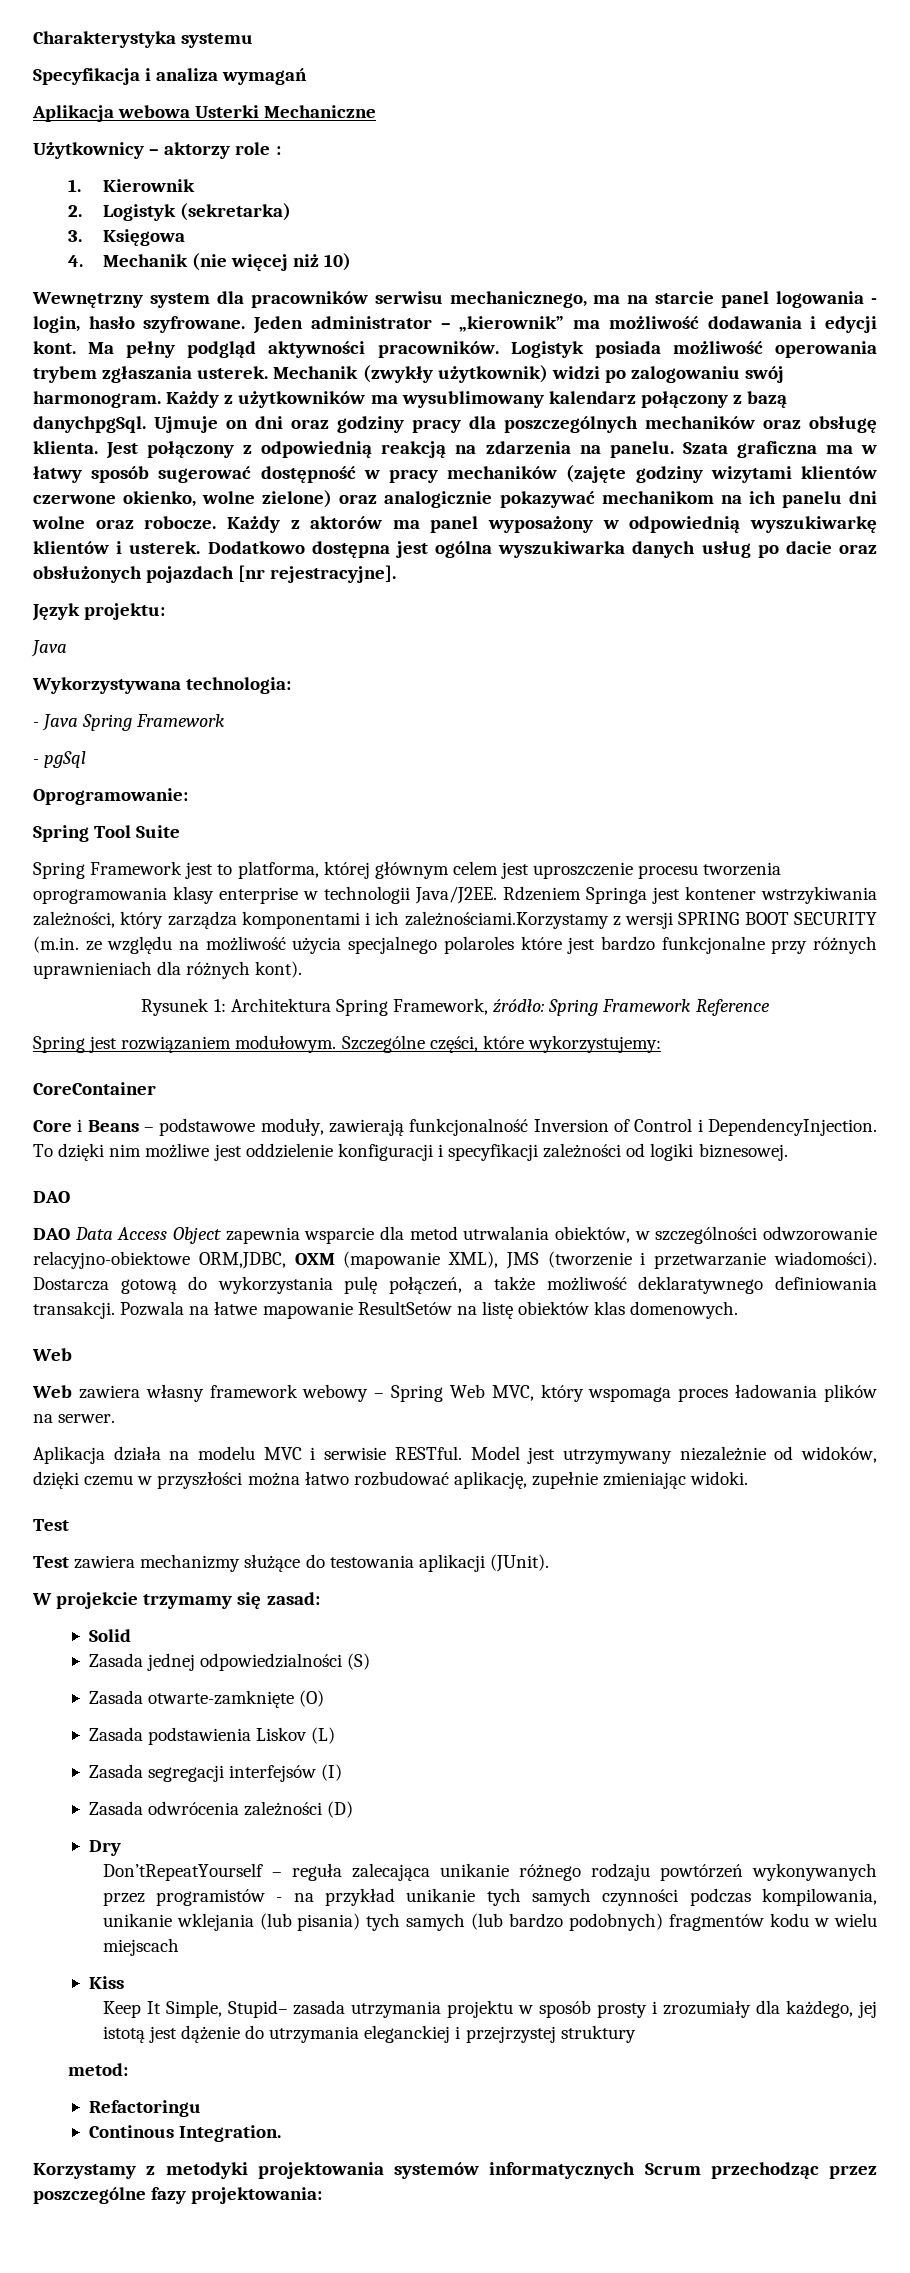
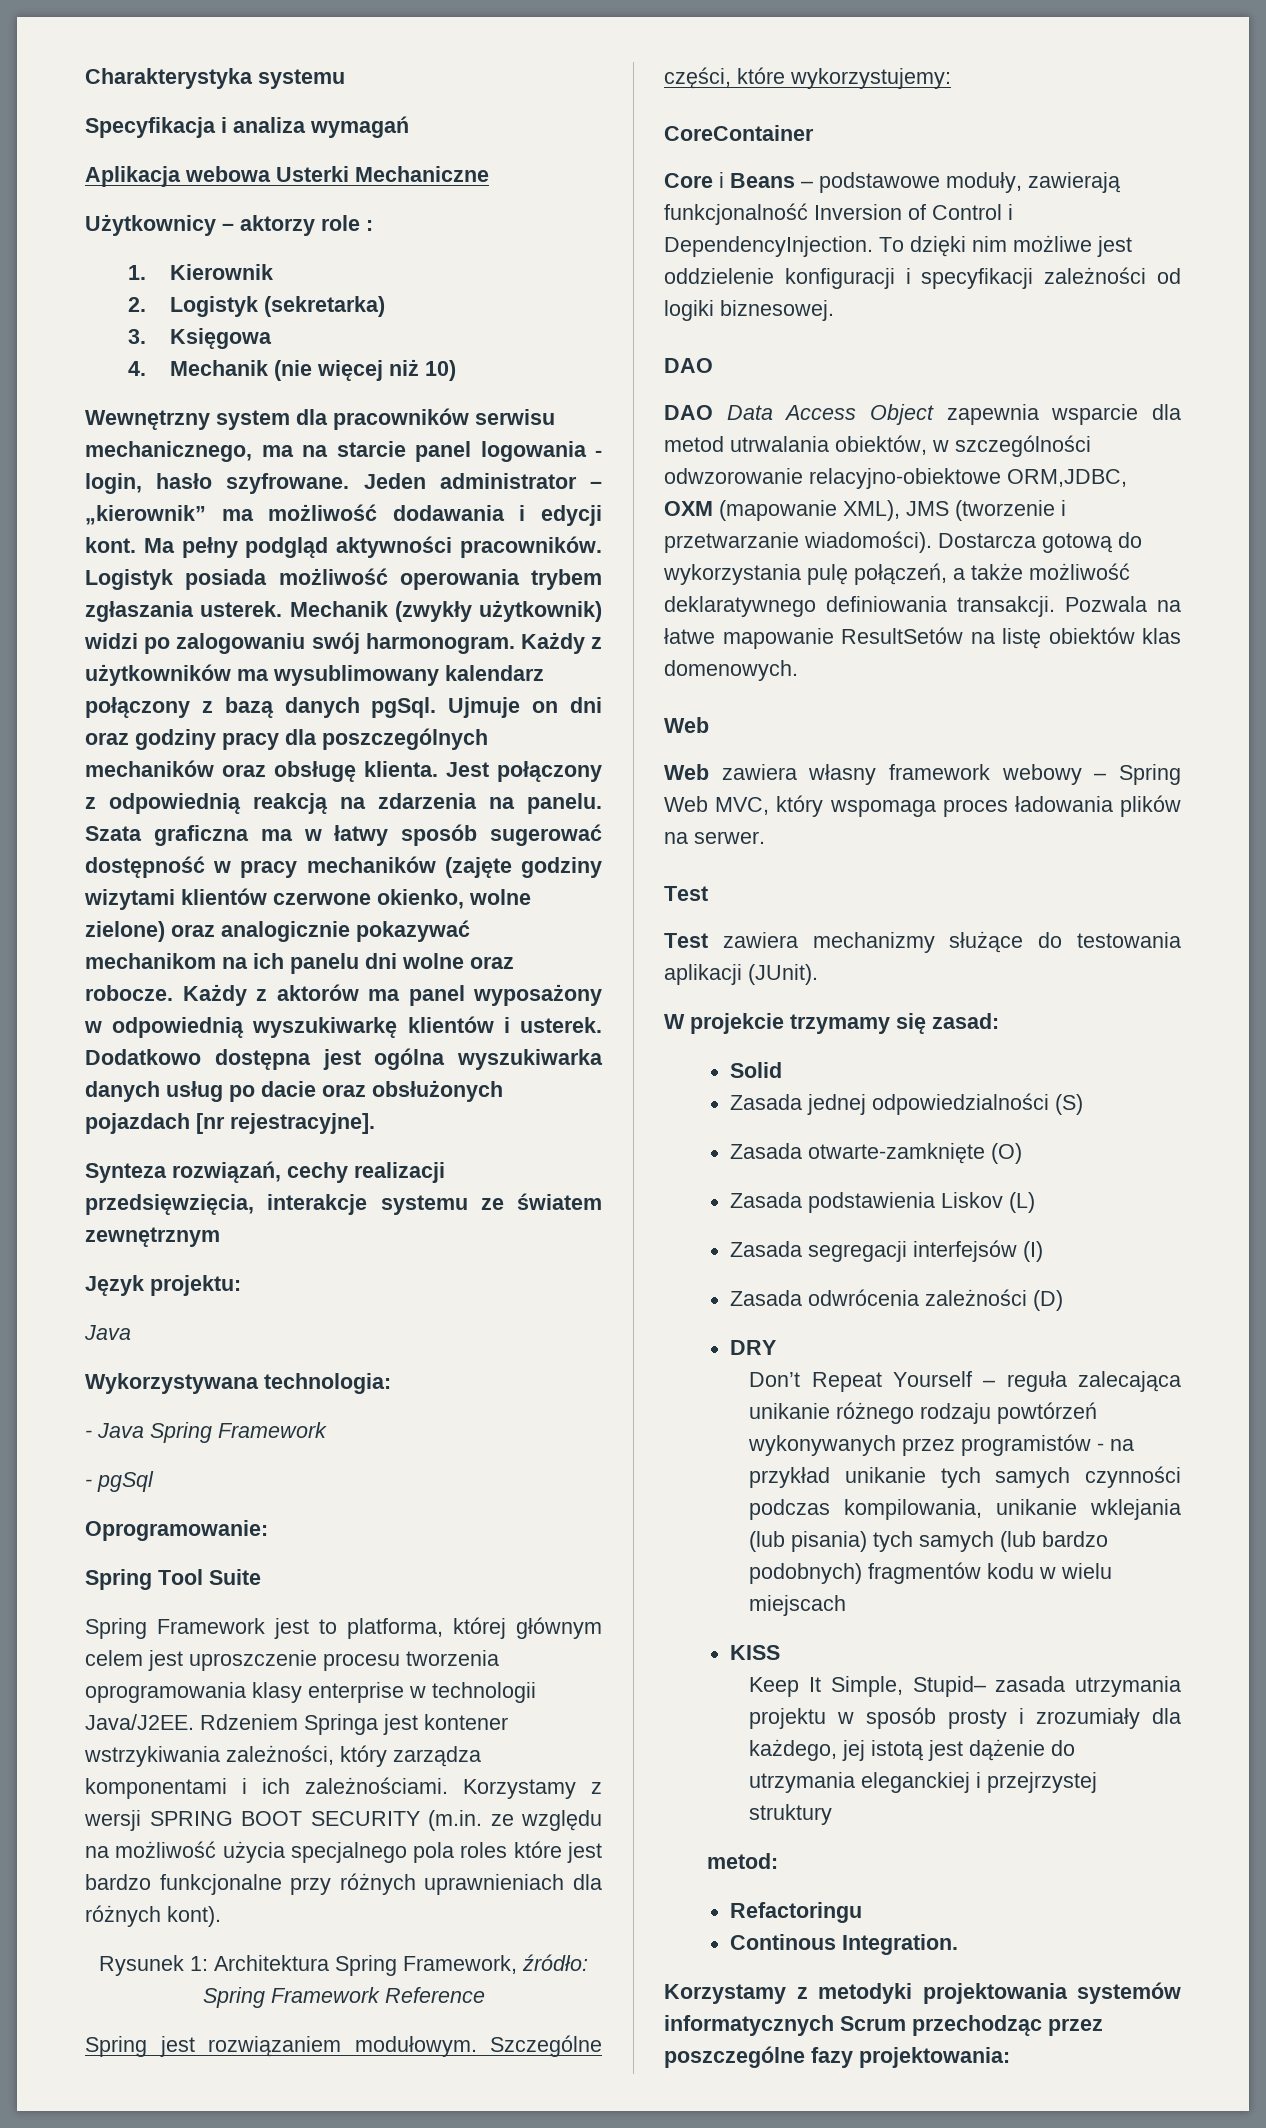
- Każdy z użytkowników ma wysublimowany kalendarz połączony z bazą danychpgSql.
+ Każdy z użytkowników ma wysublimowany kalendarz połączony z bazą danych pgSql.
+ Synteza rozwiązań, cechy realizacji przedsięwzięcia, interakcje systemu ze światem zewnętrznym
- Rdzeniem Springa jest kontener wstrzykiwania zależności, który zarządza komponentami i ich zależnościami.Korzystamy z wersji SPRING BOOT SECURITY (m.in. ze względu na możliwość użycia specjalnego polaroles które jest bardzo funkcjonalne przy różnych uprawnieniach dla różnych kont).
+ Rdzeniem Springa jest kontener wstrzykiwania zależności, który zarządza komponentami i ich zależnościami. Korzystamy z wersji SPRING BOOT SECURITY (m.in. ze względu na możliwość użycia specjalnego pola roles które jest bardzo funkcjonalne przy różnych uprawnieniach dla różnych kont).
- Aplikacja działa na modelu MVC i serwisie RESTful. Model jest utrzymywany niezależnie od widoków, dzięki czemu w przyszłości można łatwo rozbudować aplikację, zupełnie zmieniając widoki.
- Dry
- Don’tRepeatYourself – reguła zalecająca unikanie różnego rodzaju powtórzeń wykonywanych przez programistów - na przykład unikanie tych samych czynności podczas kompilowania, unikanie wklejania (lub pisania) tych samych (lub bardzo podobnych) fragmentów kodu w wielu miejscach
+ DRY
+ Don’t Repeat Yourself – reguła zalecająca unikanie różnego rodzaju powtórzeń wykonywanych przez programistów - na przykład unikanie tych samych czynności podczas kompilowania, unikanie wklejania (lub pisania) tych samych (lub bardzo podobnych) fragmentów kodu w wielu miejscach
- Kiss
+ KISS

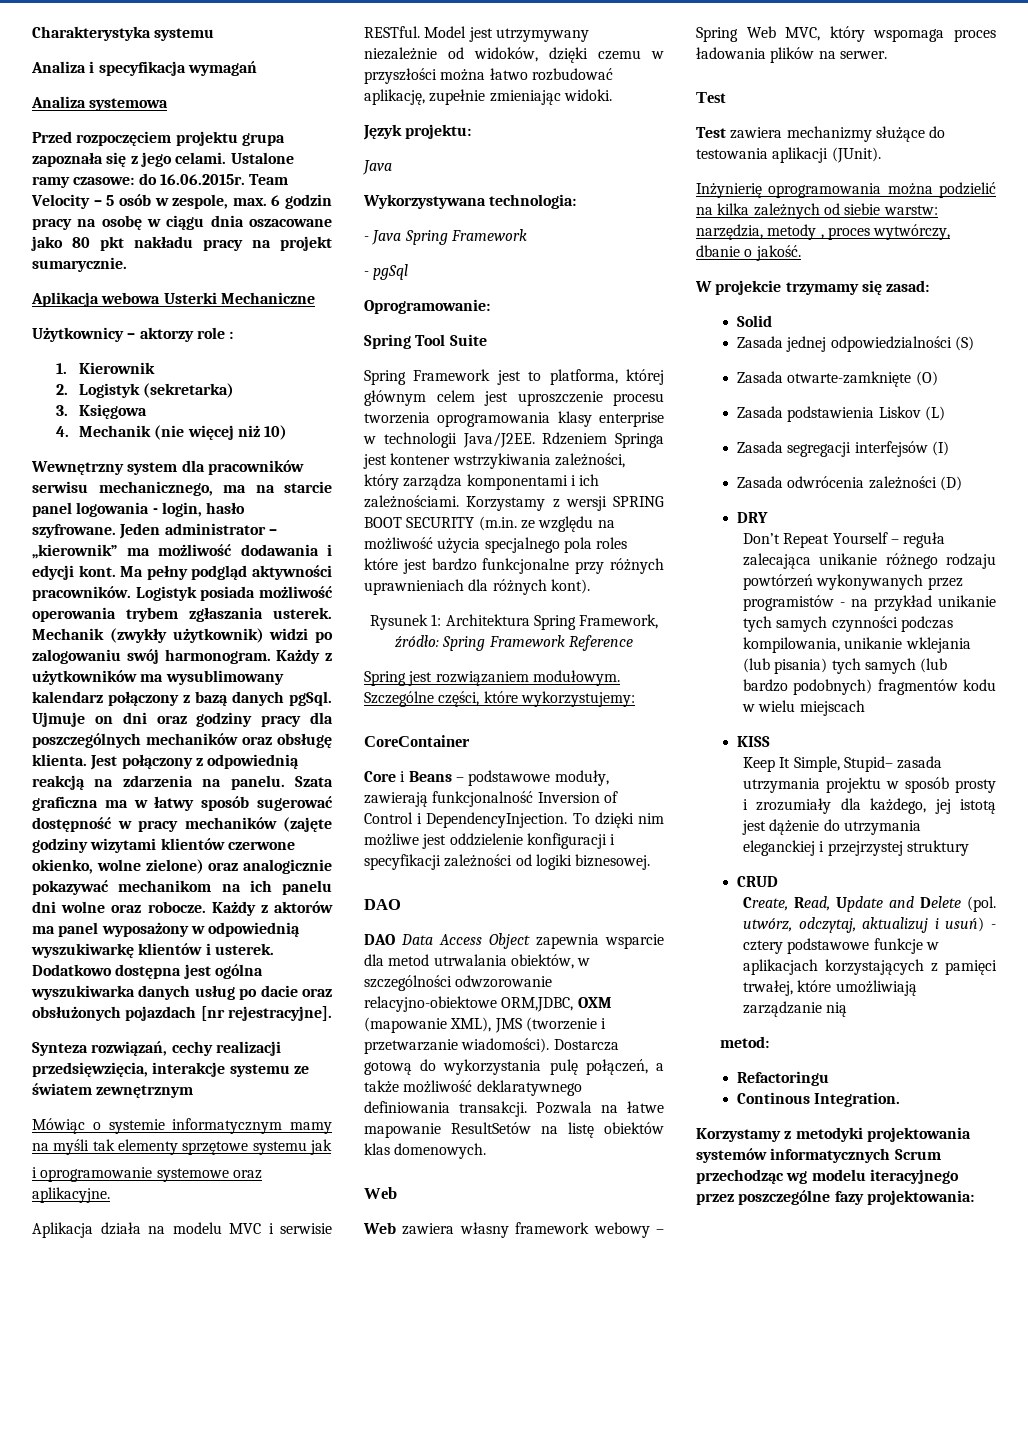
- Specyfikacja i analiza wymagań
+ Analiza i specyfikacja wymagań
+ Analiza systemowa
+ Przed rozpoczęciem projektu grupa zapoznała się z jego celami. Ustalone ramy czasowe: do 16.06.2015r. Team Velocity – 5 osób w zespole, max. 6 godzin pracy na osobę w ciągu dnia oszacowane jako 80 pkt nakładu pracy na projekt sumarycznie.
+ Mówiąc o systemie informatycznym mamy na myśli tak elementy sprzętowe systemu jak
+ i oprogramowanie systemowe oraz aplikacyjne.
+ Aplikacja działa na modelu MVC i serwisie RESTful. Model jest utrzymywany niezależnie od widoków, dzięki czemu w przyszłości można łatwo rozbudować aplikację, zupełnie zmieniając widoki.
+ Inżynierię oprogramowania można podzielić na kilka zależnych od siebie warstw: narzędzia, metody , proces wytwórczy, dbanie o jakość.
+ CRUD
+ Create, Read, Update and Delete (pol. utwórz, odczytaj, aktualizuj i usuń) - cztery podstawowe funkcje w aplikacjach korzystających z pamięci trwałej, które umożliwiają zarządzanie nią
- Korzystamy z metodyki projektowania systemów informatycznych Scrum przechodząc przez poszczególne fazy projektowania:
+ Korzystamy z metodyki projektowania systemów informatycznych Scrum przechodząc wg modelu iteracyjnego przez poszczególne fazy projektowania:

